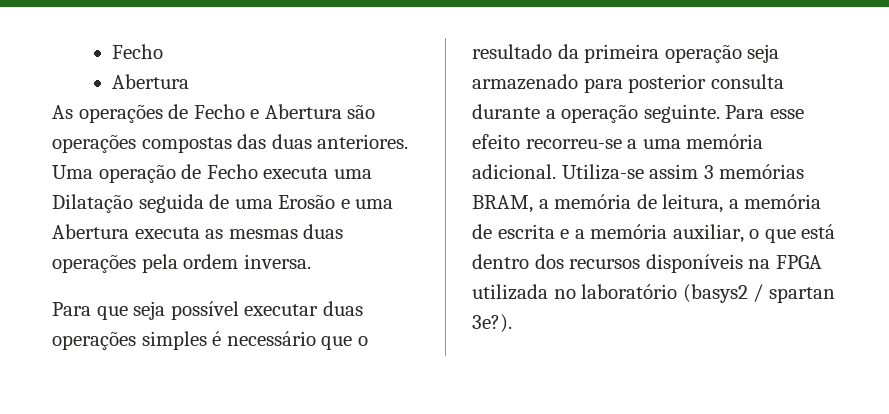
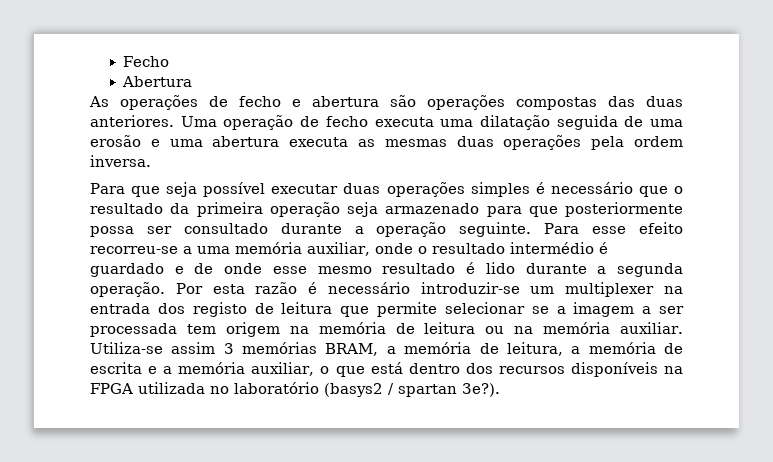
- As operações de Fecho e Abertura são operações compostas das duas anteriores.
+ As operações de fecho e abertura são operações compostas das duas anteriores.
- Uma operação de Fecho executa uma Dilatação seguida de uma Erosão e uma Abertura executa as mesmas duas operações pela ordem inversa.
+ Uma operação de fecho executa uma dilatação seguida de uma erosão e uma abertura executa as mesmas duas operações pela ordem inversa.
- Para que seja possível executar duas operações simples é necessário que o resultado da primeira operação seja armazenado para posterior consulta durante a operação seguinte.
+ Para que seja possível executar duas operações simples é necessário que o resultado da primeira operação seja armazenado para que posteriormente possa ser consultado durante a operação seguinte.
- Para esse efeito recorreu-se a uma memória adicional.
+ Para esse efeito recorreu-se a uma memória auxiliar, onde o resultado intermédio é guardado e de onde esse mesmo resultado é lido durante a segunda operação. Por esta razão é necessário introduzir-se um multiplexer na entrada dos registo de leitura que permite selecionar se a imagem a ser processada tem origem na memória de leitura ou na memória auxiliar.

